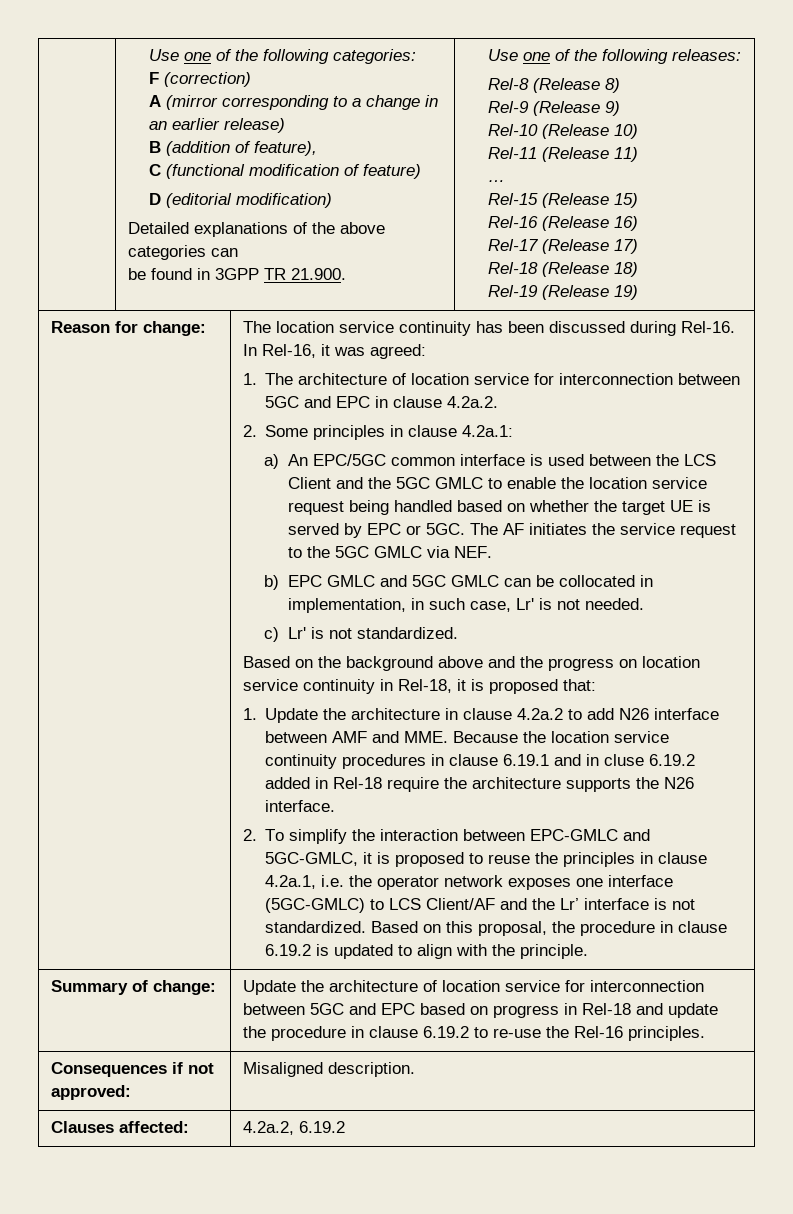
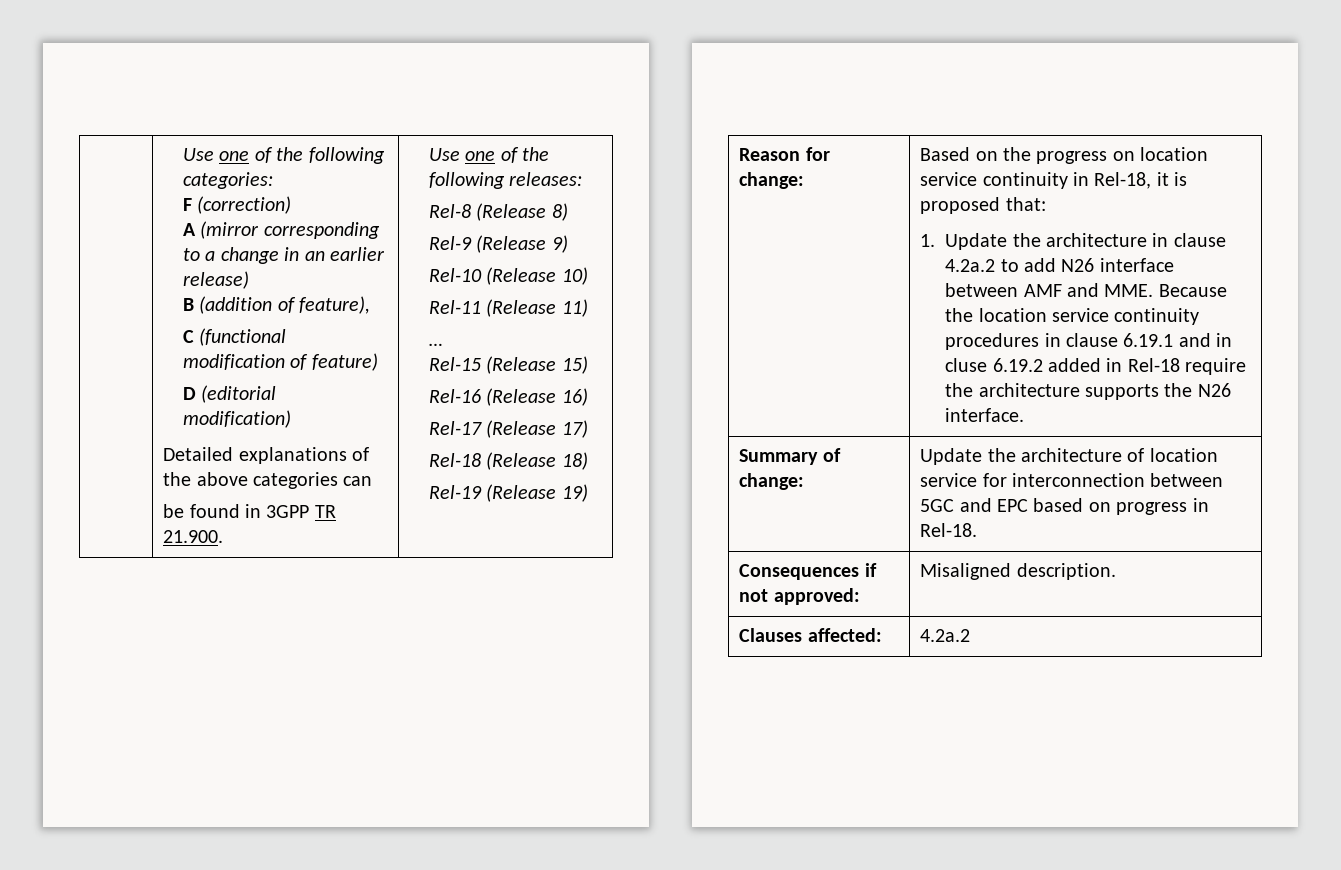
- The location service continuity has been discussed during Rel-16. In Rel-16, it was agreed:
- 1. The architecture of location service for interconnection between 5GC and EPC in clause 4.2a.2.
- 2. Some principles in clause 4.2a.1:
- a) An EPC/5GC common interface is used between the LCS Client and the 5GC GMLC to enable the location service request being handled based on whether the target UE is served by EPC or 5GC. The AF initiates the service request to the 5GC GMLC via NEF.
- b) EPC GMLC and 5GC GMLC can be collocated in implementation, in such case, Lr' is not needed.
- c) Lr' is not standardized.
- Based on the background above and the progress on location service continuity in Rel-18, it is proposed that:
+ Based on the progress on location service continuity in Rel-18, it is proposed that:
- 2. To simplify the interaction between EPC-GMLC and 5GC-GMLC, it is proposed to reuse the principles in clause 4.2a.1, i.e. the operator network exposes one interface (5GC-GMLC) to LCS Client/AF and the Lr’ interface is not standardized. Based on this proposal, the procedure in clause 6.19.2 is updated to align with the principle.
- Summary of change: | Update the architecture of location service for interconnection between 5GC and EPC based on progress in Rel-18 and update the procedure in clause 6.19.2 to re-use the Rel-16 principles.
+ Summary of change: | Update the architecture of location service for interconnection between 5GC and EPC based on progress in Rel-18.
- Clauses affected: | 4.2a.2, 6.19.2
+ Clauses affected: | 4.2a.2

